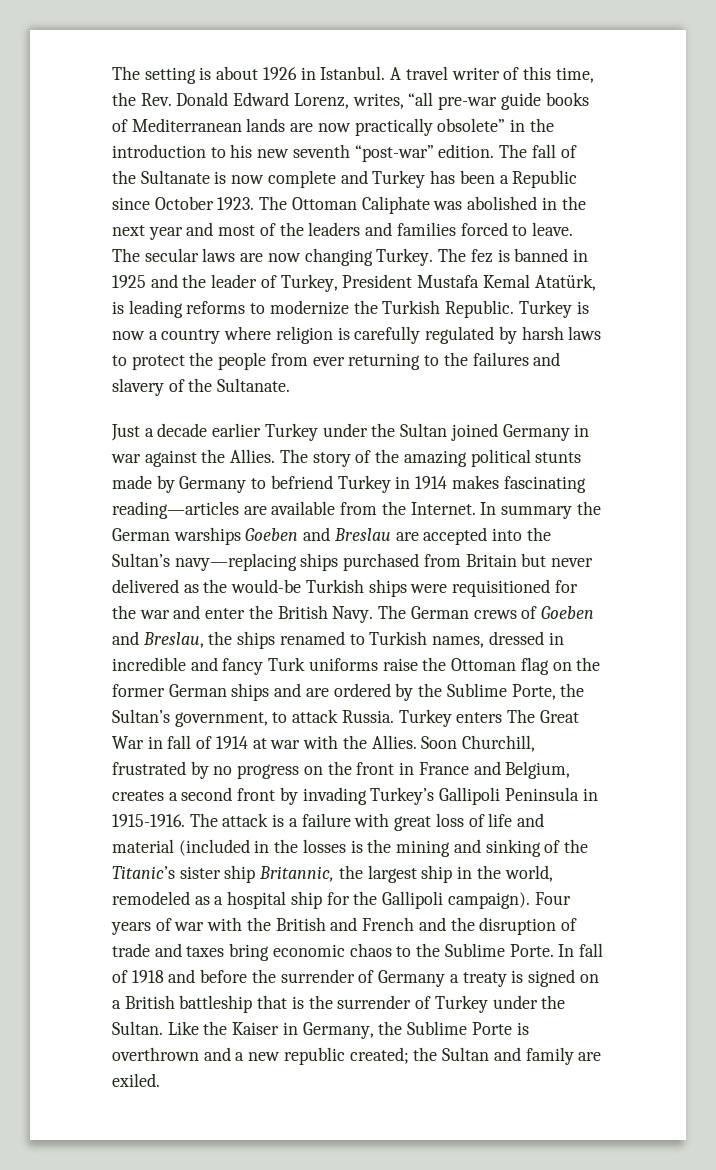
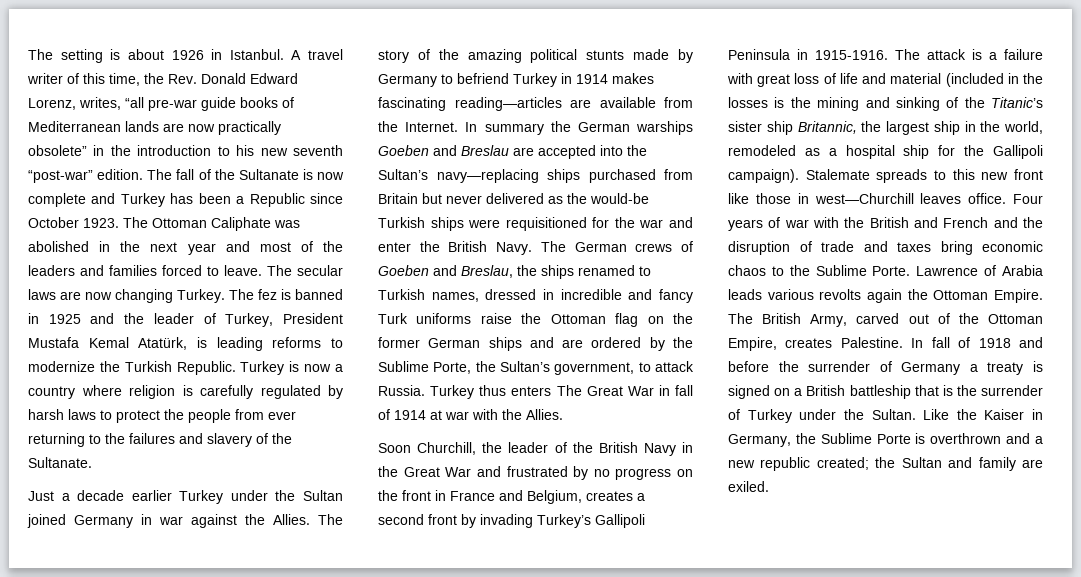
- Turkey enters The Great War in fall of 1914 at war with the Allies. Soon Churchill, frustrated by no progress on the front in France and Belgium, creates a second front by invading Turkey’s Gallipoli Peninsula in 1915-1916.
+ Turkey thus enters The Great War in fall of 1914 at war with the Allies.
+ Soon Churchill, the leader of the British Navy in the Great War and frustrated by no progress on the front in France and Belgium, creates a second front by invading Turkey’s Gallipoli Peninsula in 1915-1916.
+ Stalemate spreads to this new front like those in west—Churchill leaves office.
+ Lawrence of Arabia leads various revolts again the Ottoman Empire. The British Army, carved out of the Ottoman Empire, creates Palestine.

